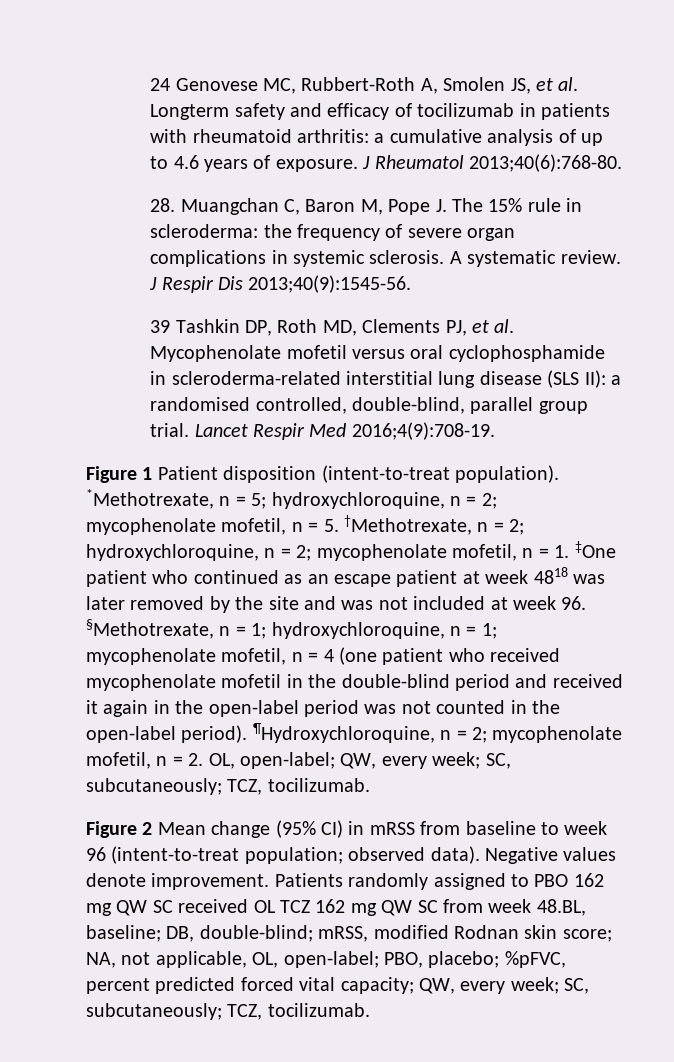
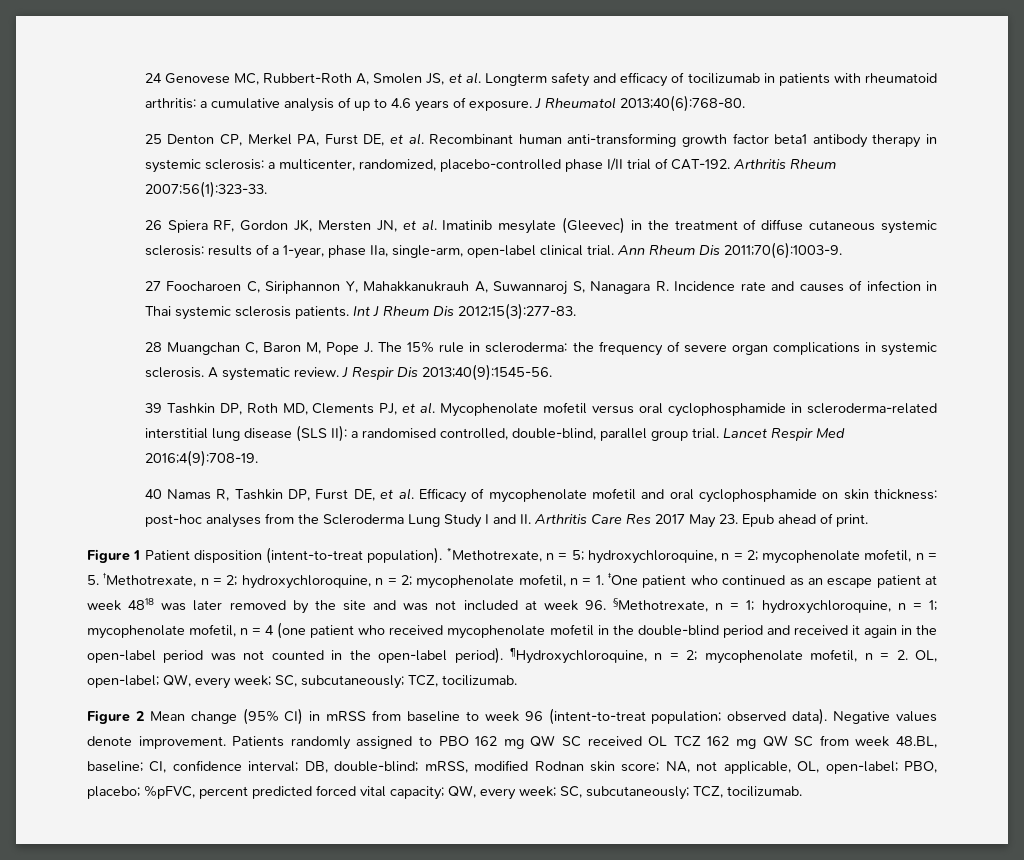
- 28. Muangchan C, Baron M, Pope J. The 15% rule in scleroderma: the frequency of severe organ complications in systemic sclerosis.
+ 25 Denton CP, Merkel PA, Furst DE, et al. Recombinant human anti-transforming growth factor beta1 antibody therapy in systemic sclerosis: a multicenter, randomized, placebo-controlled phase I/II trial of CAT-192. Arthritis Rheum 2007;56(1):323-33.
+ 26 Spiera RF, Gordon JK, Mersten JN, et al. Imatinib mesylate (Gleevec) in the treatment of diffuse cutaneous systemic sclerosis: results of a 1-year, phase IIa, single-arm, open-label clinical trial. Ann Rheum Dis 2011;70(6):1003-9.
+ 27 Foocharoen C, Siriphannon Y, Mahakkanukrauh A, Suwannaroj S, Nanagara R. Incidence rate and causes of infection in Thai systemic sclerosis patients. Int J Rheum Dis 2012;15(3):277-83.
+ 28 Muangchan C, Baron M, Pope J. The 15% rule in scleroderma: the frequency of severe organ complications in systemic sclerosis.
+ 40 Namas R, Tashkin DP, Furst DE, et al. Efficacy of mycophenolate mofetil and oral cyclophosphamide on skin thickness: post-hoc analyses from the Scleroderma Lung Study I and II. Arthritis Care Res 2017 May 23. Epub ahead of print.
- Patients randomly assigned to PBO 162 mg QW SC received OL TCZ 162 mg QW SC from week 48.BL, baseline; DB, double-blind; mRSS, modified Rodnan skin score; NA, not applicable, OL, open-label; PBO, placebo; %pFVC, percent predicted forced vital capacity; QW, every week; SC, subcutaneously; TCZ, tocilizumab.
+ Patients randomly assigned to PBO 162 mg QW SC received OL TCZ 162 mg QW SC from week 48.BL, baseline; CI, confidence interval; DB, double-blind; mRSS, modified Rodnan skin score; NA, not applicable, OL, open-label; PBO, placebo; %pFVC, percent predicted forced vital capacity; QW, every week; SC, subcutaneously; TCZ, tocilizumab.

